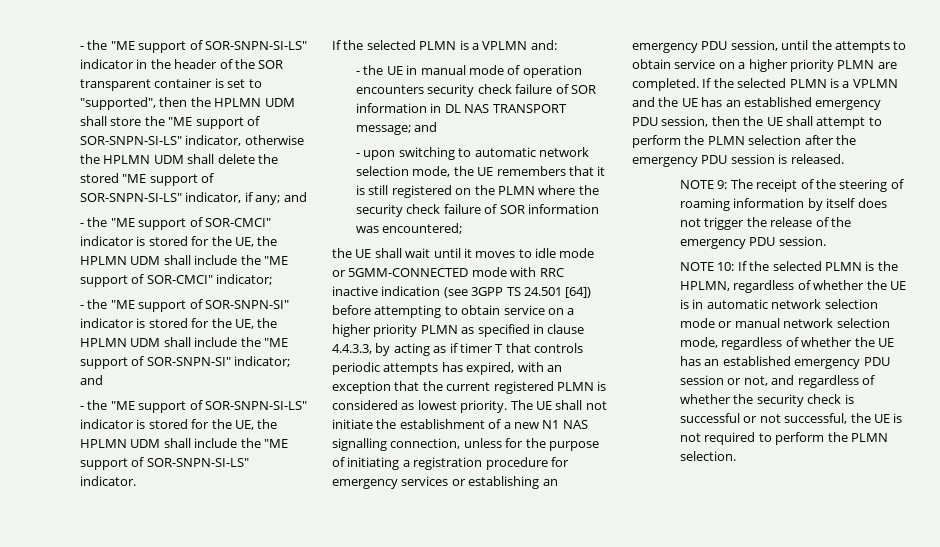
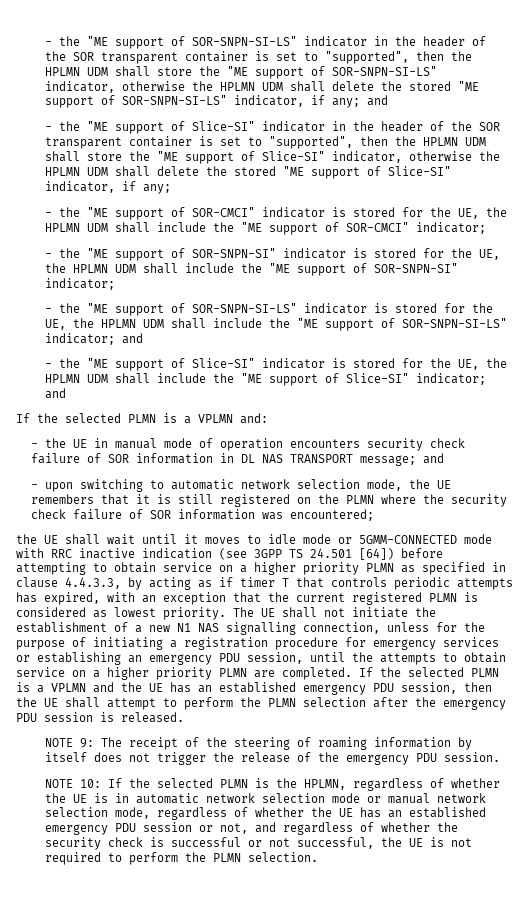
+ - the "ME support of Slice-SI" indicator in the header of the SOR transparent container is set to "supported", then the HPLMN UDM shall store the "ME support of Slice-SI" indicator, otherwise the HPLMN UDM shall delete the stored "ME support of Slice-SI" indicator, if any;
- - the "ME support of SOR-SNPN-SI" indicator is stored for the UE, the HPLMN UDM shall include the "ME support of SOR-SNPN-SI" indicator; and
+ - the "ME support of SOR-SNPN-SI" indicator is stored for the UE, the HPLMN UDM shall include the "ME support of SOR-SNPN-SI" indicator;
- - the "ME support of SOR-SNPN-SI-LS" indicator is stored for the UE, the HPLMN UDM shall include the "ME support of SOR-SNPN-SI-LS" indicator.
+ - the "ME support of SOR-SNPN-SI-LS" indicator is stored for the UE, the HPLMN UDM shall include the "ME support of SOR-SNPN-SI-LS" indicator; and
+ - the "ME support of Slice-SI" indicator is stored for the UE, the HPLMN UDM shall include the "ME support of Slice-SI" indicator; and

